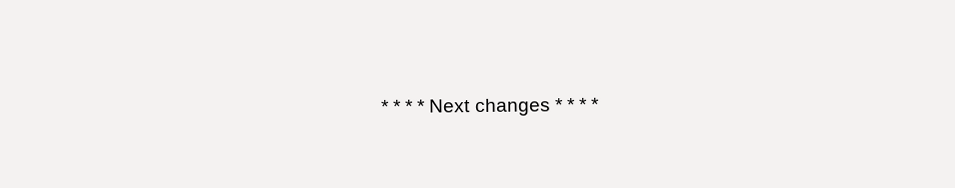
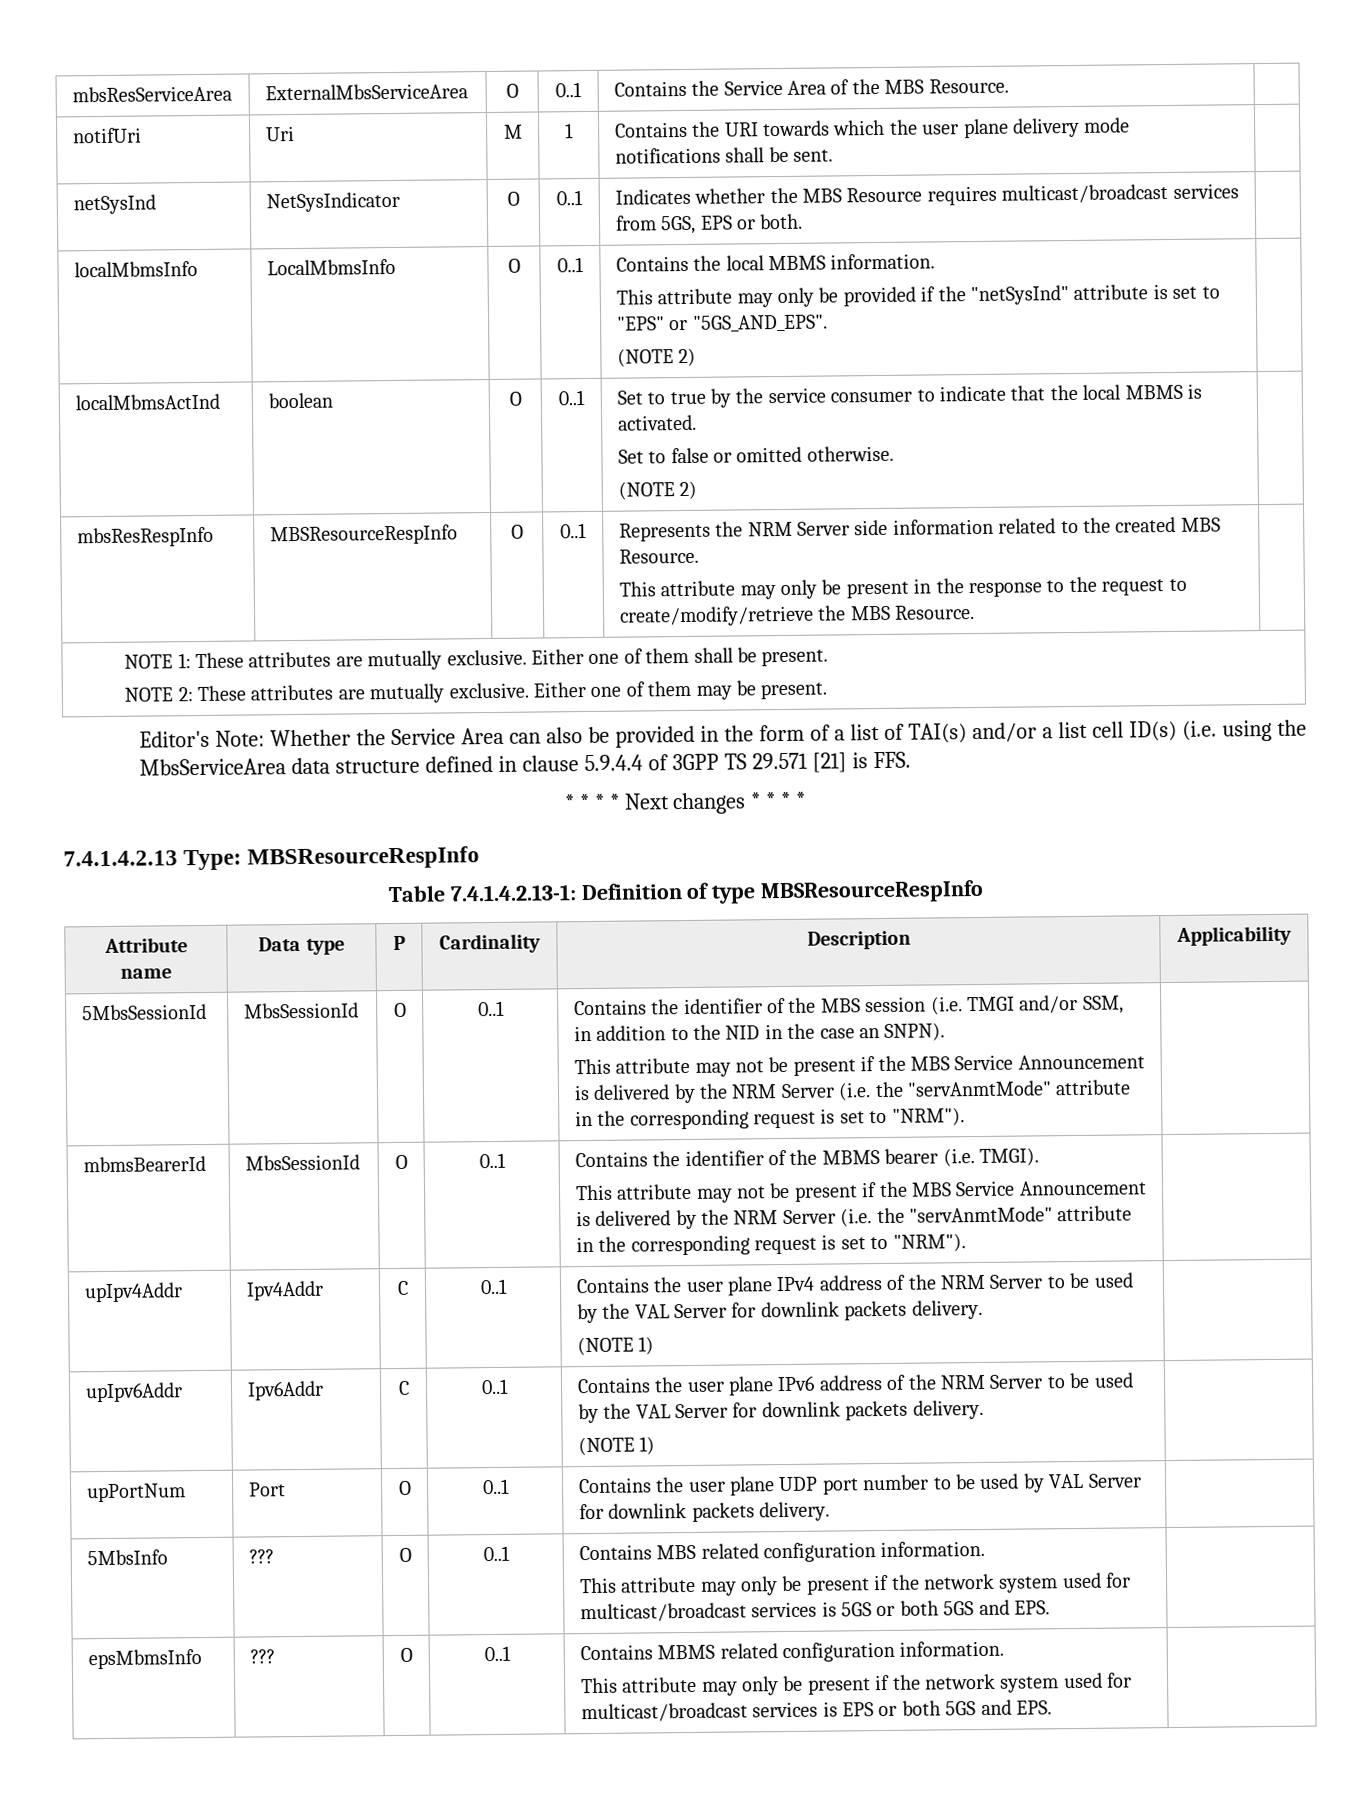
+ mbsResServiceArea | ExternalMbsServiceArea | O | 0..1 | Contains the Service Area of the MBS Resource. |
+ notifUri | Uri | M | 1 | Contains the URI towards which the user plane delivery mode notifications shall be sent. |
+ netSysInd | NetSysIndicator | O | 0..1 | Indicates whether the MBS Resource requires multicast/broadcast services from 5GS, EPS or both. |
+ localMbmsInfo | LocalMbmsInfo | O | 0..1 | Contains the local MBMS information.
+ This attribute may only be provided if the "netSysInd" attribute is set to "EPS" or "5GS_AND_EPS".
+ (NOTE 2) |
+ localMbmsActInd | boolean | O | 0..1 | Set to true by the service consumer to indicate that the local MBMS is activated.
+ Set to false or omitted otherwise.
+ (NOTE 2) |
+ mbsResRespInfo | MBSResourceRespInfo | O | 0..1 | Represents the NRM Server side information related to the created MBS Resource.
+ This attribute may only be present in the response to the request to create/modify/retrieve the MBS Resource. |
+ NOTE 1: These attributes are mutually exclusive. Either one of them shall be present.
+ NOTE 2: These attributes are mutually exclusive. Either one of them may be present.
+ Editor's Note: Whether the Service Area can also be provided in the form of a list of TAI(s) and/or a list cell ID(s) (i.e. using the MbsServiceArea data structure defined in clause 5.9.4.4 of 3GPP TS 29.571 [21] is FFS.
+ 7.4.1.4.2.13 Type: MBSResourceRespInfo
+ Table 7.4.1.4.2.13-1: Definition of type MBSResourceRespInfo
+ Attribute name | Data type | P | Cardinality | Description | Applicability
+ 5MbsSessionId | MbsSessionId | O | 0..1 | Contains the identifier of the MBS session (i.e. TMGI and/or SSM, in addition to the NID in the case an SNPN).
+ This attribute may not be present if the MBS Service Announcement is delivered by the NRM Server (i.e. the "servAnmtMode" attribute in the corresponding request is set to "NRM"). |
+ mbmsBearerId | MbsSessionId | O | 0..1 | Contains the identifier of the MBMS bearer (i.e. TMGI).
+ This attribute may not be present if the MBS Service Announcement is delivered by the NRM Server (i.e. the "servAnmtMode" attribute in the corresponding request is set to "NRM"). |
+ upIpv4Addr | Ipv4Addr | C | 0..1 | Contains the user plane IPv4 address of the NRM Server to be used by the VAL Server for downlink packets delivery.
+ (NOTE 1) |
+ upIpv6Addr | Ipv6Addr | C | 0..1 | Contains the user plane IPv6 address of the NRM Server to be used by the VAL Server for downlink packets delivery.
+ (NOTE 1) |
+ upPortNum | Port | O | 0..1 | Contains the user plane UDP port number to be used by VAL Server for downlink packets delivery. |
+ 5MbsInfo | ??? | O | 0..1 | Contains MBS related configuration information.
+ This attribute may only be present if the network system used for multicast/broadcast services is 5GS or both 5GS and EPS. |
+ epsMbmsInfo | ??? | O | 0..1 | Contains MBMS related configuration information.
+ This attribute may only be present if the network system used for multicast/broadcast services is EPS or both 5GS and EPS. |

